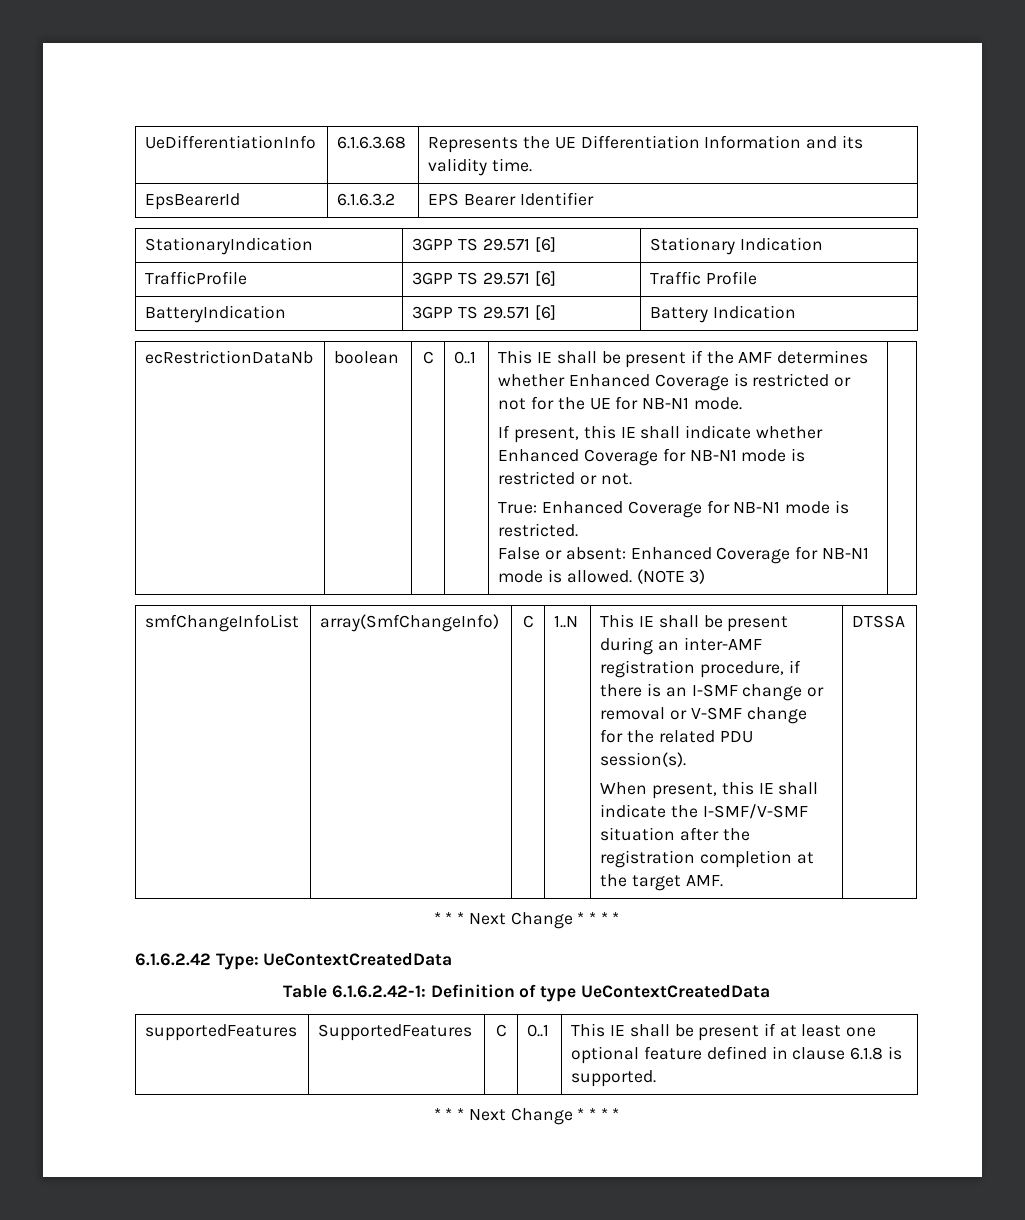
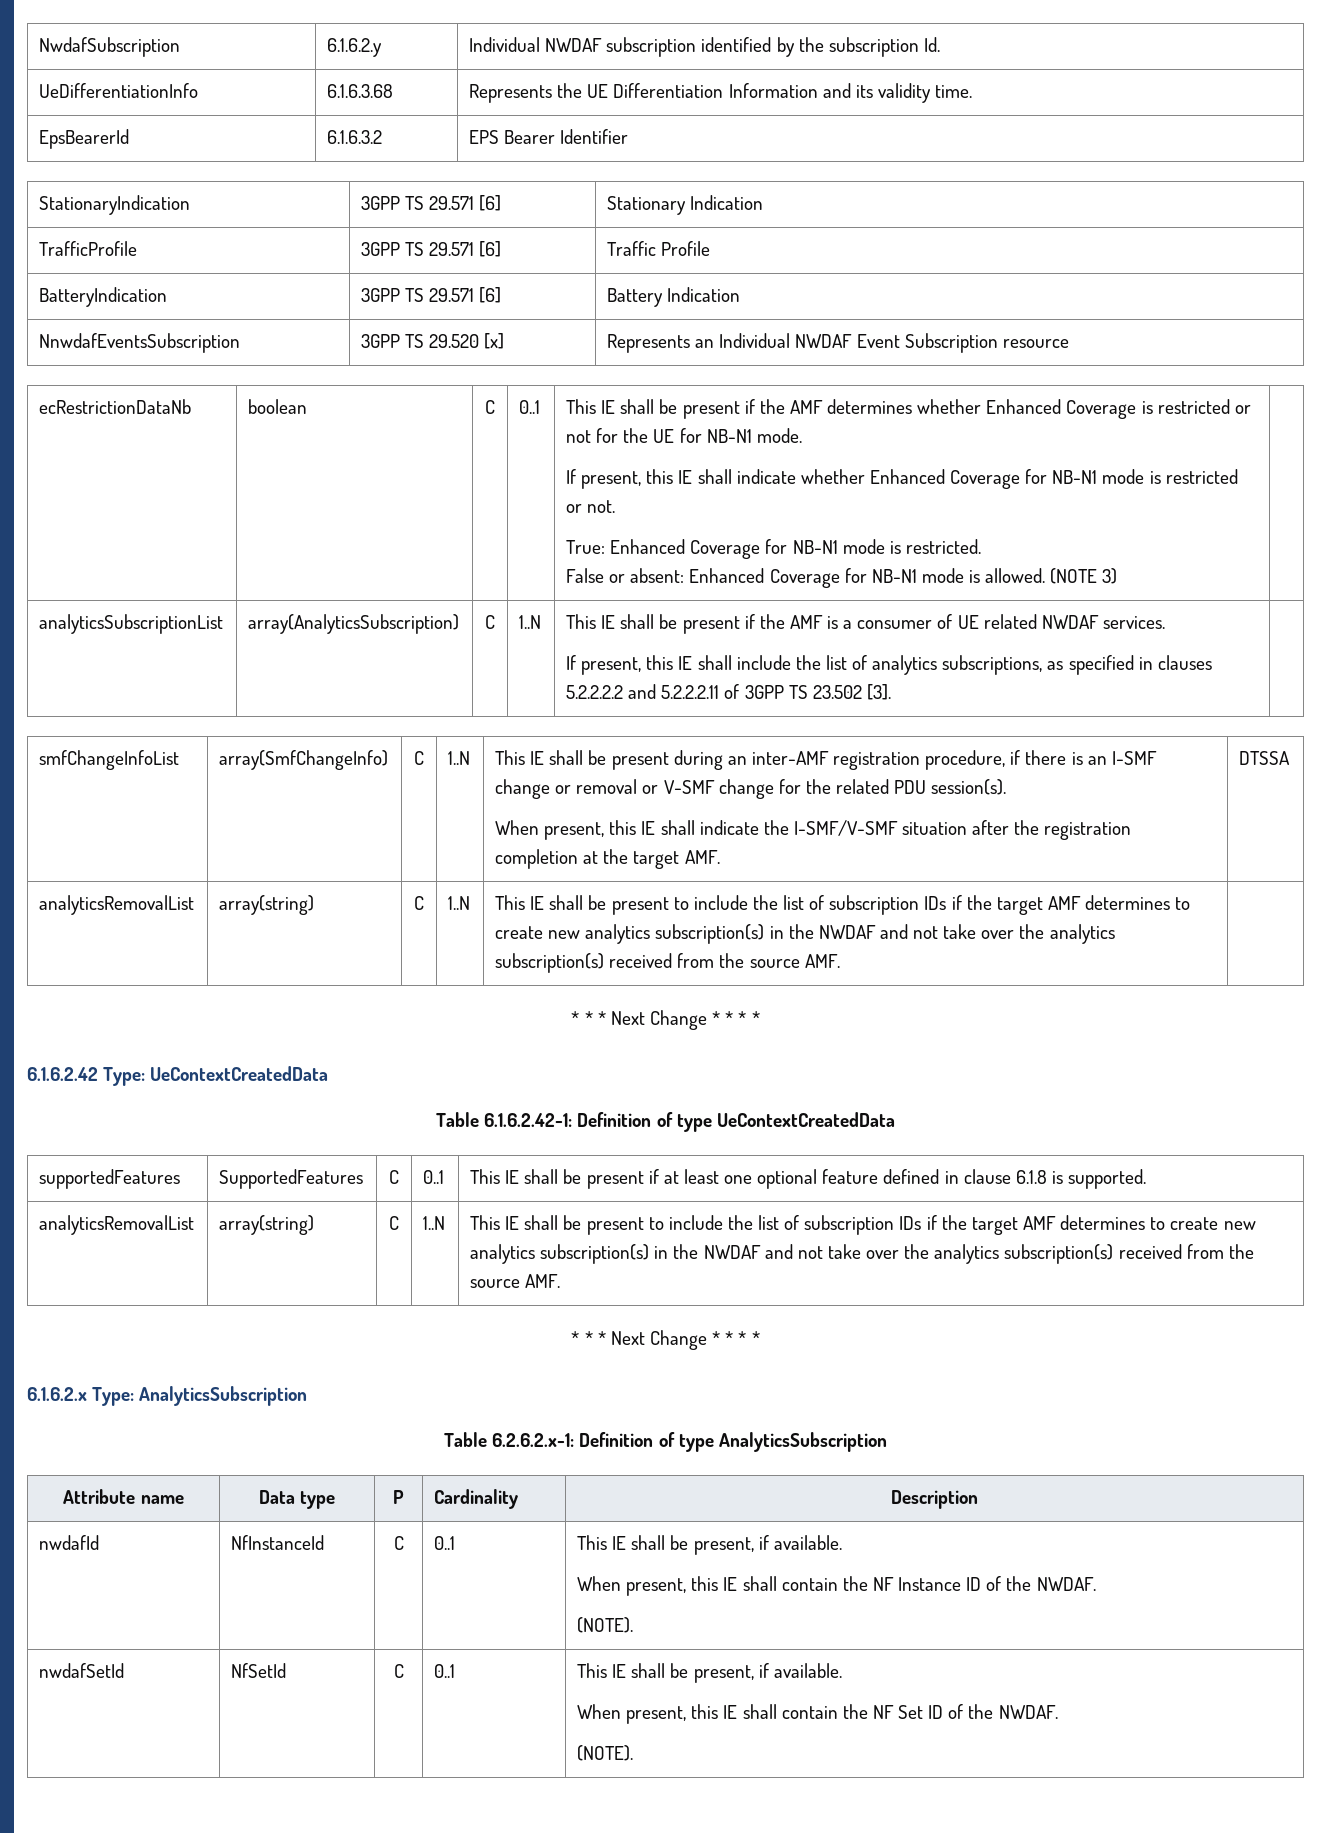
+ NwdafSubscription | 6.1.6.2.y | Individual NWDAF subscription identified by the subscription Id.
+ NnwdafEventsSubscription | 3GPP TS 29.520 [x] | Represents an Individual NWDAF Event Subscription resource
+ analyticsSubscriptionList | array(AnalyticsSubscription) | C | 1..N | This IE shall be present if the AMF is a consumer of UE related NWDAF services.
+ If present, this IE shall include the list of analytics subscriptions, as specified in clauses 5.2.2.2.2 and 5.2.2.2.11 of 3GPP TS 23.502 [3].
  DTSSA
+ analyticsRemovalList | array(string) | C | 1..N | This IE shall be present to include the list of subscription IDs if the target AMF determines to create new analytics subscription(s) in the NWDAF and not take over the analytics subscription(s) received from the source AMF.
  supportedFeatures | SupportedFeatures | C | 0..1 | This IE shall be present if at least one optional feature defined in clause 6.1.8 is supported.
+ analyticsRemovalList | array(string) | C | 1..N | This IE shall be present to include the list of subscription IDs if the target AMF determines to create new analytics subscription(s) in the NWDAF and not take over the analytics subscription(s) received from the source AMF.
  * * * Next Change * * * *
+ 6.1.6.2.x Type: AnalyticsSubscription
+ Table 6.2.6.2.x-1: Definition of type AnalyticsSubscription
+ Attribute name | Data type | P | Cardinality | Description
+ nwdafId | NfInstanceId | C | 0..1 | This IE shall be present, if available.
+ When present, this IE shall contain the NF Instance ID of the NWDAF.
+ (NOTE).
+ nwdafSetId | NfSetId | C | 0..1 | This IE shall be present, if available.
+ When present, this IE shall contain the NF Set ID of the NWDAF.
+ (NOTE).

